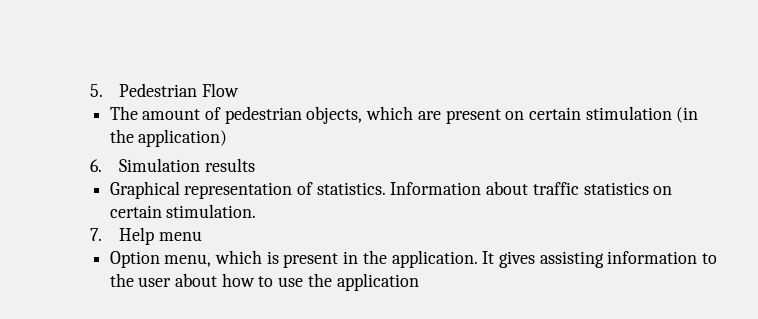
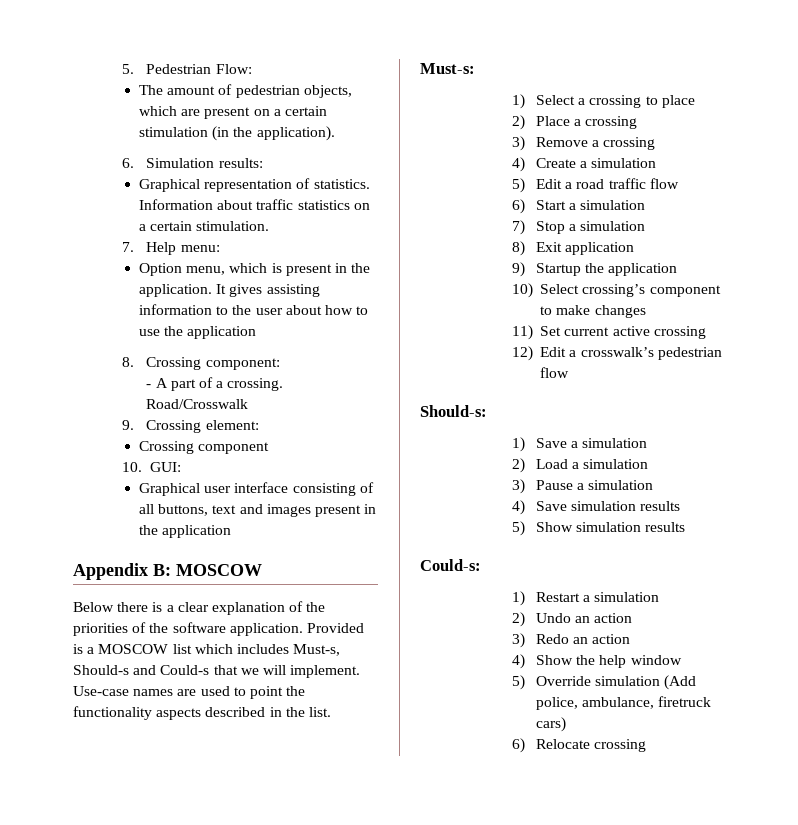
- 5. Pedestrian Flow
+ 5. Pedestrian Flow:
- The amount of pedestrian objects, which are present on certain stimulation (in the application)
+ The amount of pedestrian objects, which are present on a certain stimulation (in the application).
- 6. Simulation results
+ 6. Simulation results:
- Information about traffic statistics on certain stimulation.
+ Information about traffic statistics on a certain stimulation.
- 7. Help menu
+ 7. Help menu:
+ 8. Crossing component:
+ - A part of a crossing. Road/Crosswalk
+ 9. Crossing element:
+ Crossing component
+ 10. GUI:
+ Graphical user interface consisting of all buttons, text and images present in the application
+ Appendix B: MOSCOW
+ Below there is a clear explanation of the priorities of the software application. Provided is a MOSCOW list which includes Must-s, Should-s and Could-s that we will implement. Use-case names are used to point the functionality aspects described in the list.
+ Must-s:
+ 1) Select a crossing to place
+ 2) Place a crossing
+ 3) Remove a crossing
+ 4) Create a simulation
+ 5) Edit a road traffic flow
+ 6) Start a simulation
+ 7) Stop a simulation
+ 8) Exit application
+ 9) Startup the application
+ 10) Select crossing’s component to make changes
+ 11) Set current active crossing
+ 12) Edit a crosswalk’s pedestrian flow
+ Should-s:
+ 1) Save a simulation
+ 2) Load a simulation
+ 3) Pause a simulation
+ 4) Save simulation results
+ 5) Show simulation results
+ Could-s:
+ 1) Restart a simulation
+ 2) Undo an action
+ 3) Redo an action
+ 4) Show the help window
+ 5) Override simulation (Add police, ambulance, firetruck cars)
+ 6) Relocate crossing

